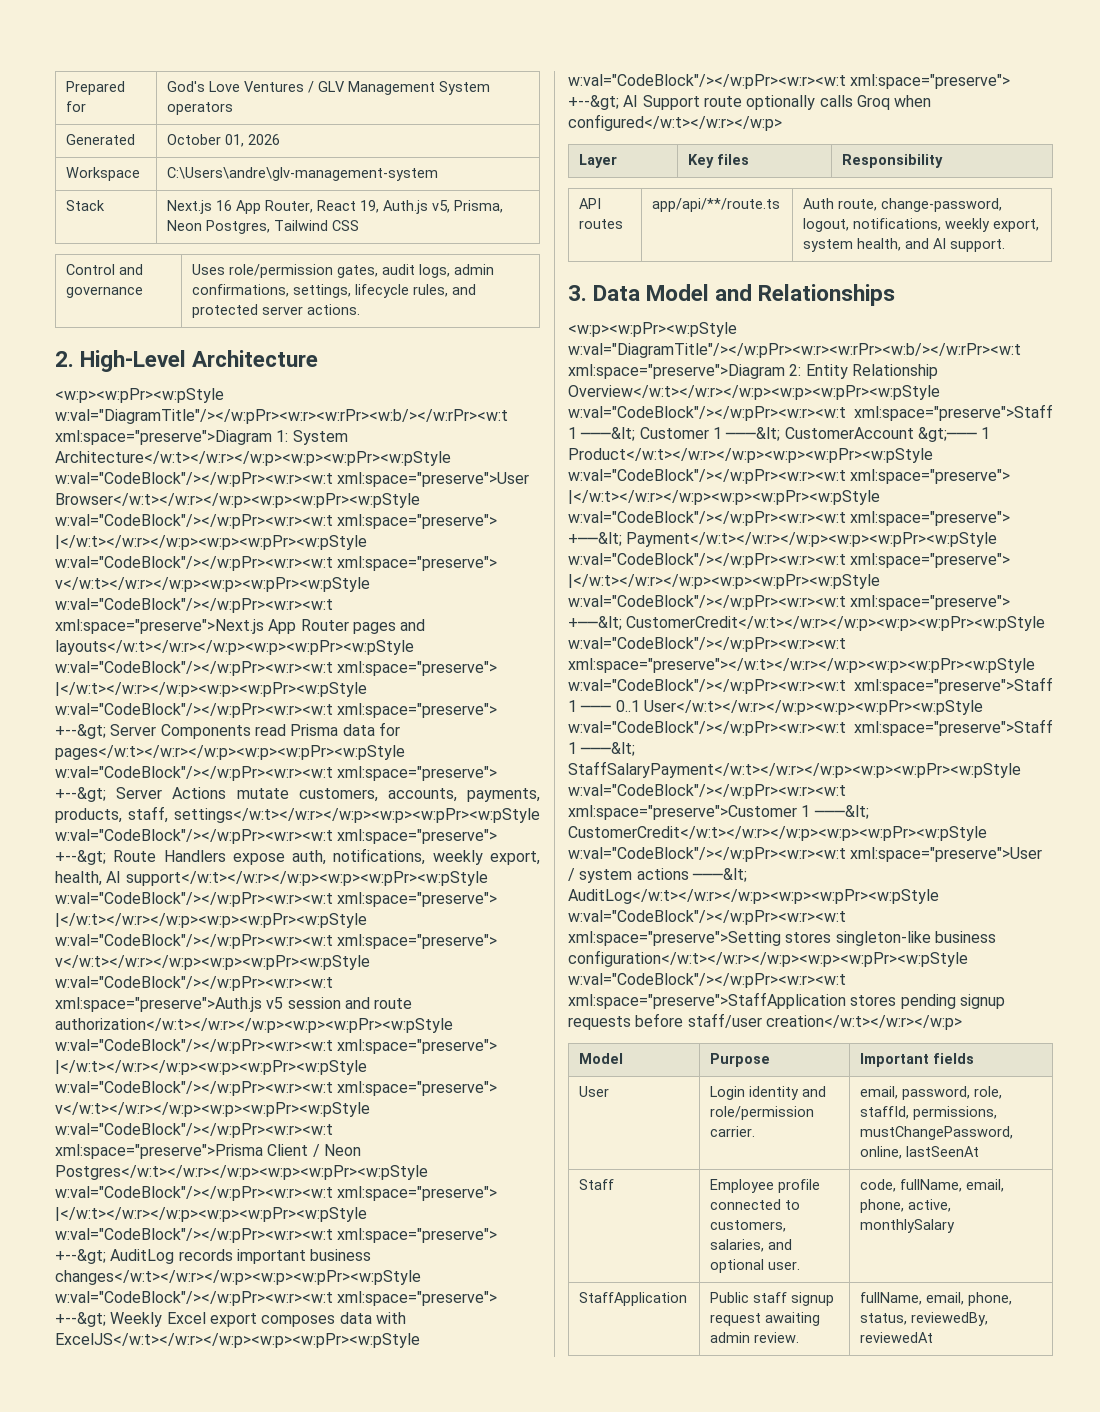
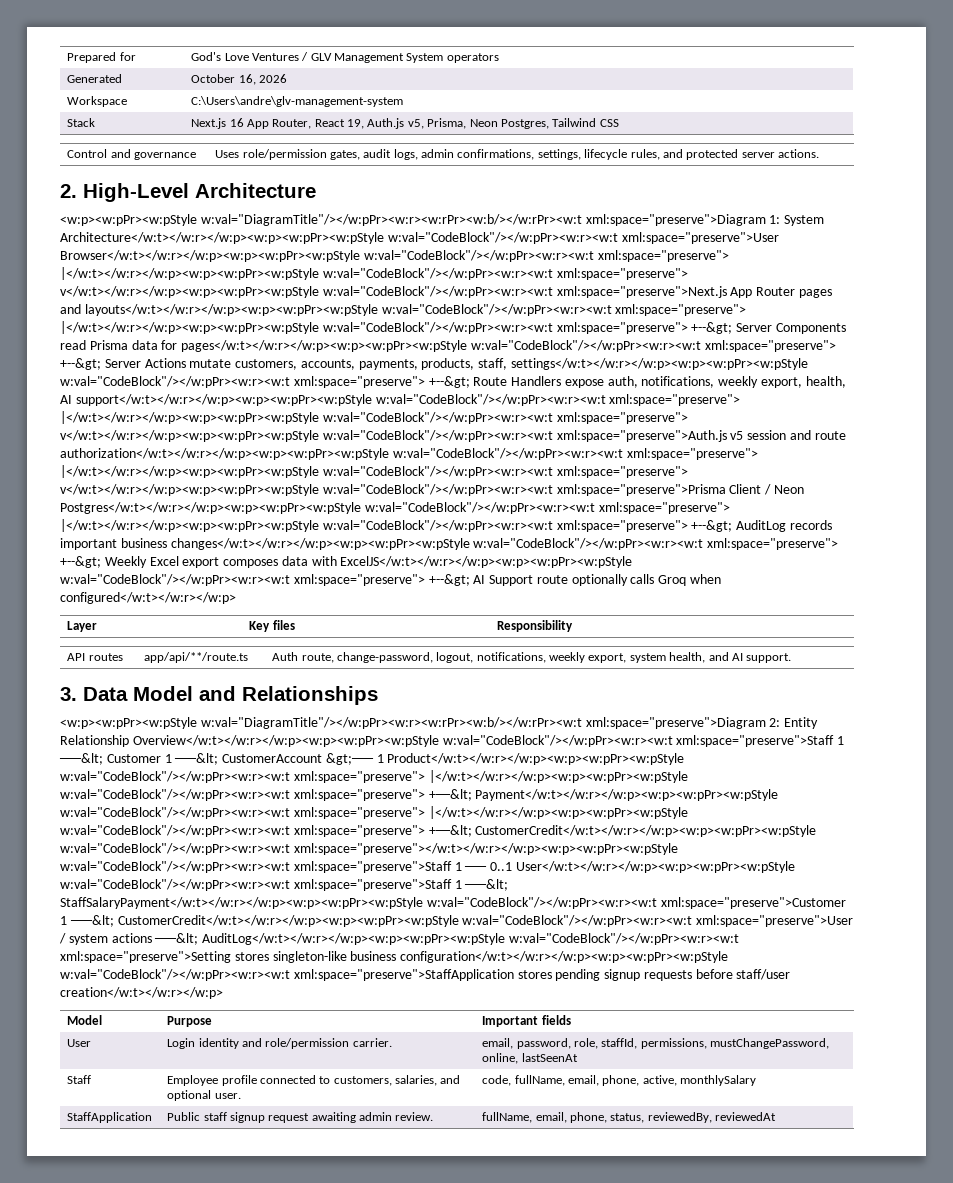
- Generated | October 01, 2026
+ Generated | October 16, 2026

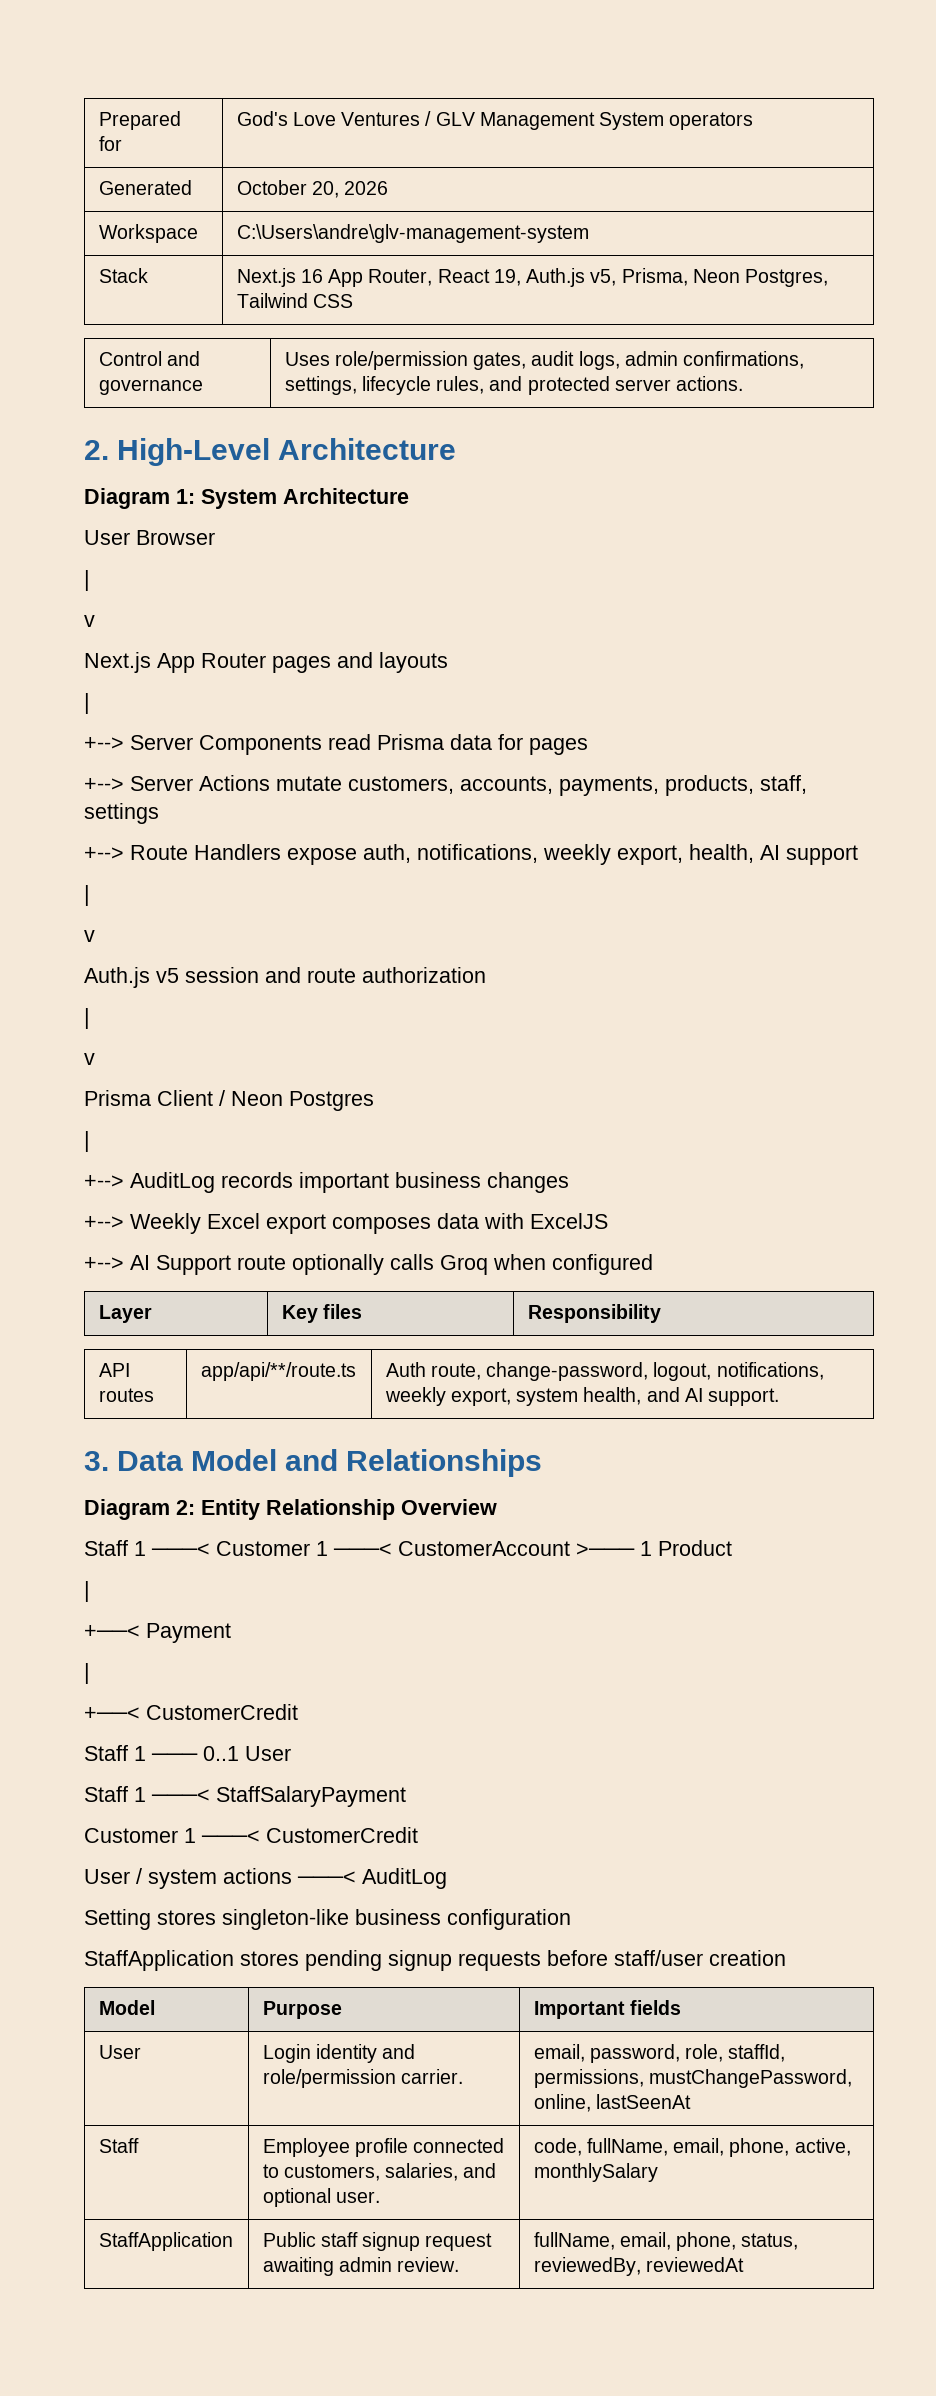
- Generated | October 16, 2026
+ Generated | October 20, 2026
- <w:p><w:pPr><w:pStyle w:val="DiagramTitle"/></w:pPr><w:r><w:rPr><w:b/></w:rPr><w:t xml:space="preserve">Diagram 1: System Architecture</w:t></w:r></w:p><w:p><w:pPr><w:pStyle w:val="CodeBlock"/></w:pPr><w:r><w:t xml:space="preserve">User Browser</w:t></w:r></w:p><w:p><w:pPr><w:pStyle w:val="CodeBlock"/></w:pPr><w:r><w:t xml:space="preserve"> |</w:t></w:r></w:p><w:p><w:pPr><w:pStyle w:val="CodeBlock"/></w:pPr><w:r><w:t xml:space="preserve"> v</w:t></w:r></w:p><w:p><w:pPr><w:pStyle w:val="CodeBlock"/></w:pPr><w:r><w:t xml:space="preserve">Next.js App Router pages and layouts</w:t></w:r></w:p><w:p><w:pPr><w:pStyle w:val="CodeBlock"/></w:pPr><w:r><w:t xml:space="preserve"> |</w:t></w:r></w:p><w:p><w:pPr><w:pStyle w:val="CodeBlock"/></w:pPr><w:r><w:t xml:space="preserve"> +--&gt; Server Components read Prisma data for pages</w:t></w:r></w:p><w:p><w:pPr><w:pStyle w:val="CodeBlock"/></w:pPr><w:r><w:t xml:space="preserve"> +--&gt; Server Actions mutate customers, accounts, payments, products, staff, settings</w:t></w:r></w:p><w:p><w:pPr><w:pStyle w:val="CodeBlock"/></w:pPr><w:r><w:t xml:space="preserve"> +--&gt; Route Handlers expose auth, notifications, weekly export, health, AI support</w:t></w:r></w:p><w:p><w:pPr><w:pStyle w:val="CodeBlock"/></w:pPr><w:r><w:t xml:space="preserve"> |</w:t></w:r></w:p><w:p><w:pPr><w:pStyle w:val="CodeBlock"/></w:pPr><w:r><w:t xml:space="preserve"> v</w:t></w:r></w:p><w:p><w:pPr><w:pStyle w:val="CodeBlock"/></w:pPr><w:r><w:t xml:space="preserve">Auth.js v5 session and route authorization</w:t></w:r></w:p><w:p><w:pPr><w:pStyle w:val="CodeBlock"/></w:pPr><w:r><w:t xml:space="preserve"> |</w:t></w:r></w:p><w:p><w:pPr><w:pStyle w:val="CodeBlock"/></w:pPr><w:r><w:t xml:space="preserve"> v</w:t></w:r></w:p><w:p><w:pPr><w:pStyle w:val="CodeBlock"/></w:pPr><w:r><w:t xml:space="preserve">Prisma Client / Neon Postgres</w:t></w:r></w:p><w:p><w:pPr><w:pStyle w:val="CodeBlock"/></w:pPr><w:r><w:t xml:space="preserve"> |</w:t></w:r></w:p><w:p><w:pPr><w:pStyle w:val="CodeBlock"/></w:pPr><w:r><w:t xml:space="preserve"> +--&gt; AuditLog records important business changes</w:t></w:r></w:p><w:p><w:pPr><w:pStyle w:val="CodeBlock"/></w:pPr><w:r><w:t xml:space="preserve"> +--&gt; Weekly Excel export composes data with ExcelJS</w:t></w:r></w:p><w:p><w:pPr><w:pStyle w:val="CodeBlock"/></w:pPr><w:r><w:t xml:space="preserve"> +--&gt; AI Support route optionally calls Groq when configured</w:t></w:r></w:p>
+ Diagram 1: System Architecture
+ User Browser
+ |
+ v
+ Next.js App Router pages and layouts
+ |
+ +--> Server Components read Prisma data for pages
+ +--> Server Actions mutate customers, accounts, payments, products, staff, settings
+ +--> Route Handlers expose auth, notifications, weekly export, health, AI support
+ |
+ v
+ Auth.js v5 session and route authorization
+ |
+ v
+ Prisma Client / Neon Postgres
+ |
+ +--> AuditLog records important business changes
+ +--> Weekly Excel export composes data with ExcelJS
+ +--> AI Support route optionally calls Groq when configured
- <w:p><w:pPr><w:pStyle w:val="DiagramTitle"/></w:pPr><w:r><w:rPr><w:b/></w:rPr><w:t xml:space="preserve">Diagram 2: Entity Relationship Overview</w:t></w:r></w:p><w:p><w:pPr><w:pStyle w:val="CodeBlock"/></w:pPr><w:r><w:t xml:space="preserve">Staff 1 ───&lt; Customer 1 ───&lt; CustomerAccount &gt;─── 1 Product</w:t></w:r></w:p><w:p><w:pPr><w:pStyle w:val="CodeBlock"/></w:pPr><w:r><w:t xml:space="preserve"> |</w:t></w:r></w:p><w:p><w:pPr><w:pStyle w:val="CodeBlock"/></w:pPr><w:r><w:t xml:space="preserve"> +──&lt; Payment</w:t></w:r></w:p><w:p><w:pPr><w:pStyle w:val="CodeBlock"/></w:pPr><w:r><w:t xml:space="preserve"> |</w:t></w:r></w:p><w:p><w:pPr><w:pStyle w:val="CodeBlock"/></w:pPr><w:r><w:t xml:space="preserve"> +──&lt; CustomerCredit</w:t></w:r></w:p><w:p><w:pPr><w:pStyle w:val="CodeBlock"/></w:pPr><w:r><w:t xml:space="preserve"></w:t></w:r></w:p><w:p><w:pPr><w:pStyle w:val="CodeBlock"/></w:pPr><w:r><w:t xml:space="preserve">Staff 1 ─── 0..1 User</w:t></w:r></w:p><w:p><w:pPr><w:pStyle w:val="CodeBlock"/></w:pPr><w:r><w:t xml:space="preserve">Staff 1 ───&lt; StaffSalaryPayment</w:t></w:r></w:p><w:p><w:pPr><w:pStyle w:val="CodeBlock"/></w:pPr><w:r><w:t xml:space="preserve">Customer 1 ───&lt; CustomerCredit</w:t></w:r></w:p><w:p><w:pPr><w:pStyle w:val="CodeBlock"/></w:pPr><w:r><w:t xml:space="preserve">User / system actions ───&lt; AuditLog</w:t></w:r></w:p><w:p><w:pPr><w:pStyle w:val="CodeBlock"/></w:pPr><w:r><w:t xml:space="preserve">Setting stores singleton-like business configuration</w:t></w:r></w:p><w:p><w:pPr><w:pStyle w:val="CodeBlock"/></w:pPr><w:r><w:t xml:space="preserve">StaffApplication stores pending signup requests before staff/user creation</w:t></w:r></w:p>
+ Diagram 2: Entity Relationship Overview
+ Staff 1 ───< Customer 1 ───< CustomerAccount >─── 1 Product
+ |
+ +──< Payment
+ |
+ +──< CustomerCredit
+ Staff 1 ─── 0..1 User
+ Staff 1 ───< StaffSalaryPayment
+ Customer 1 ───< CustomerCredit
+ User / system actions ───< AuditLog
+ Setting stores singleton-like business configuration
+ StaffApplication stores pending signup requests before staff/user creation

